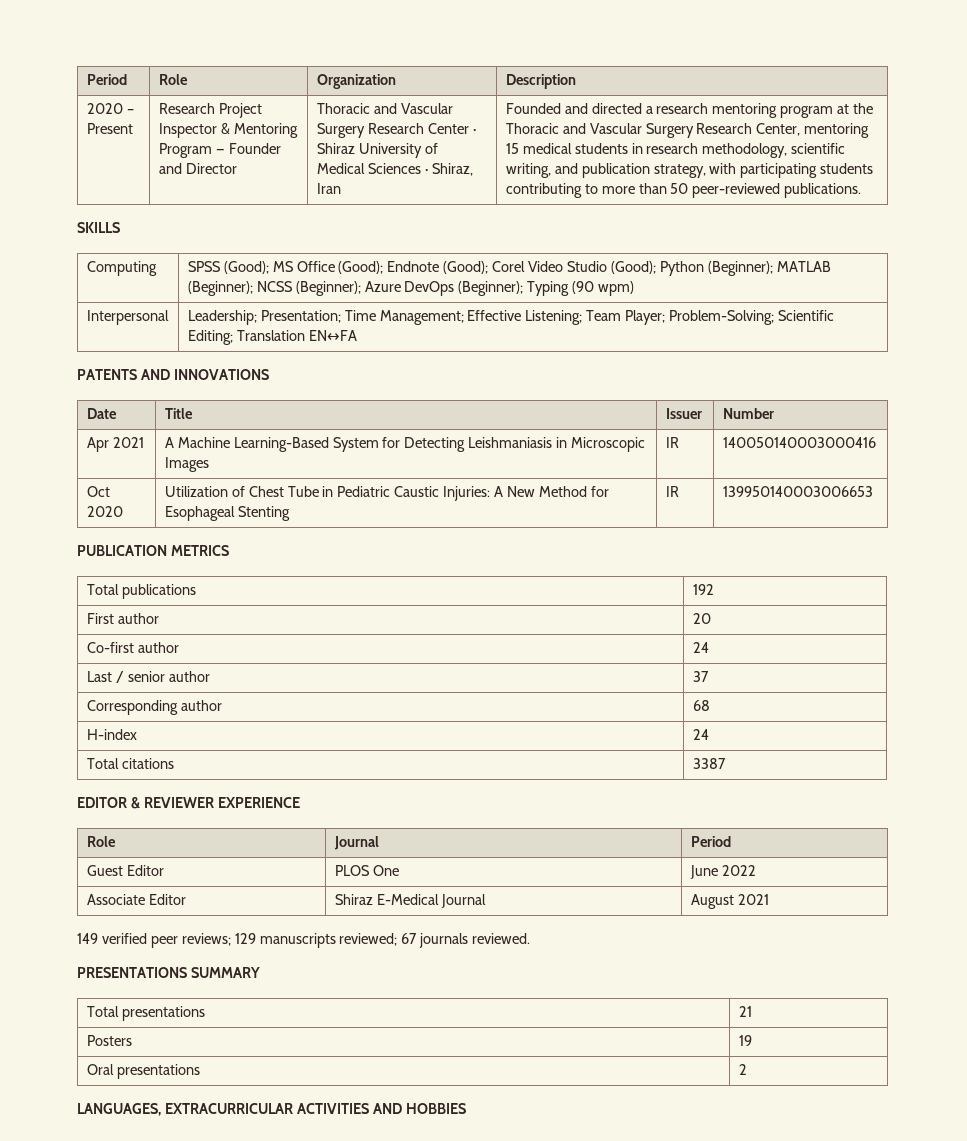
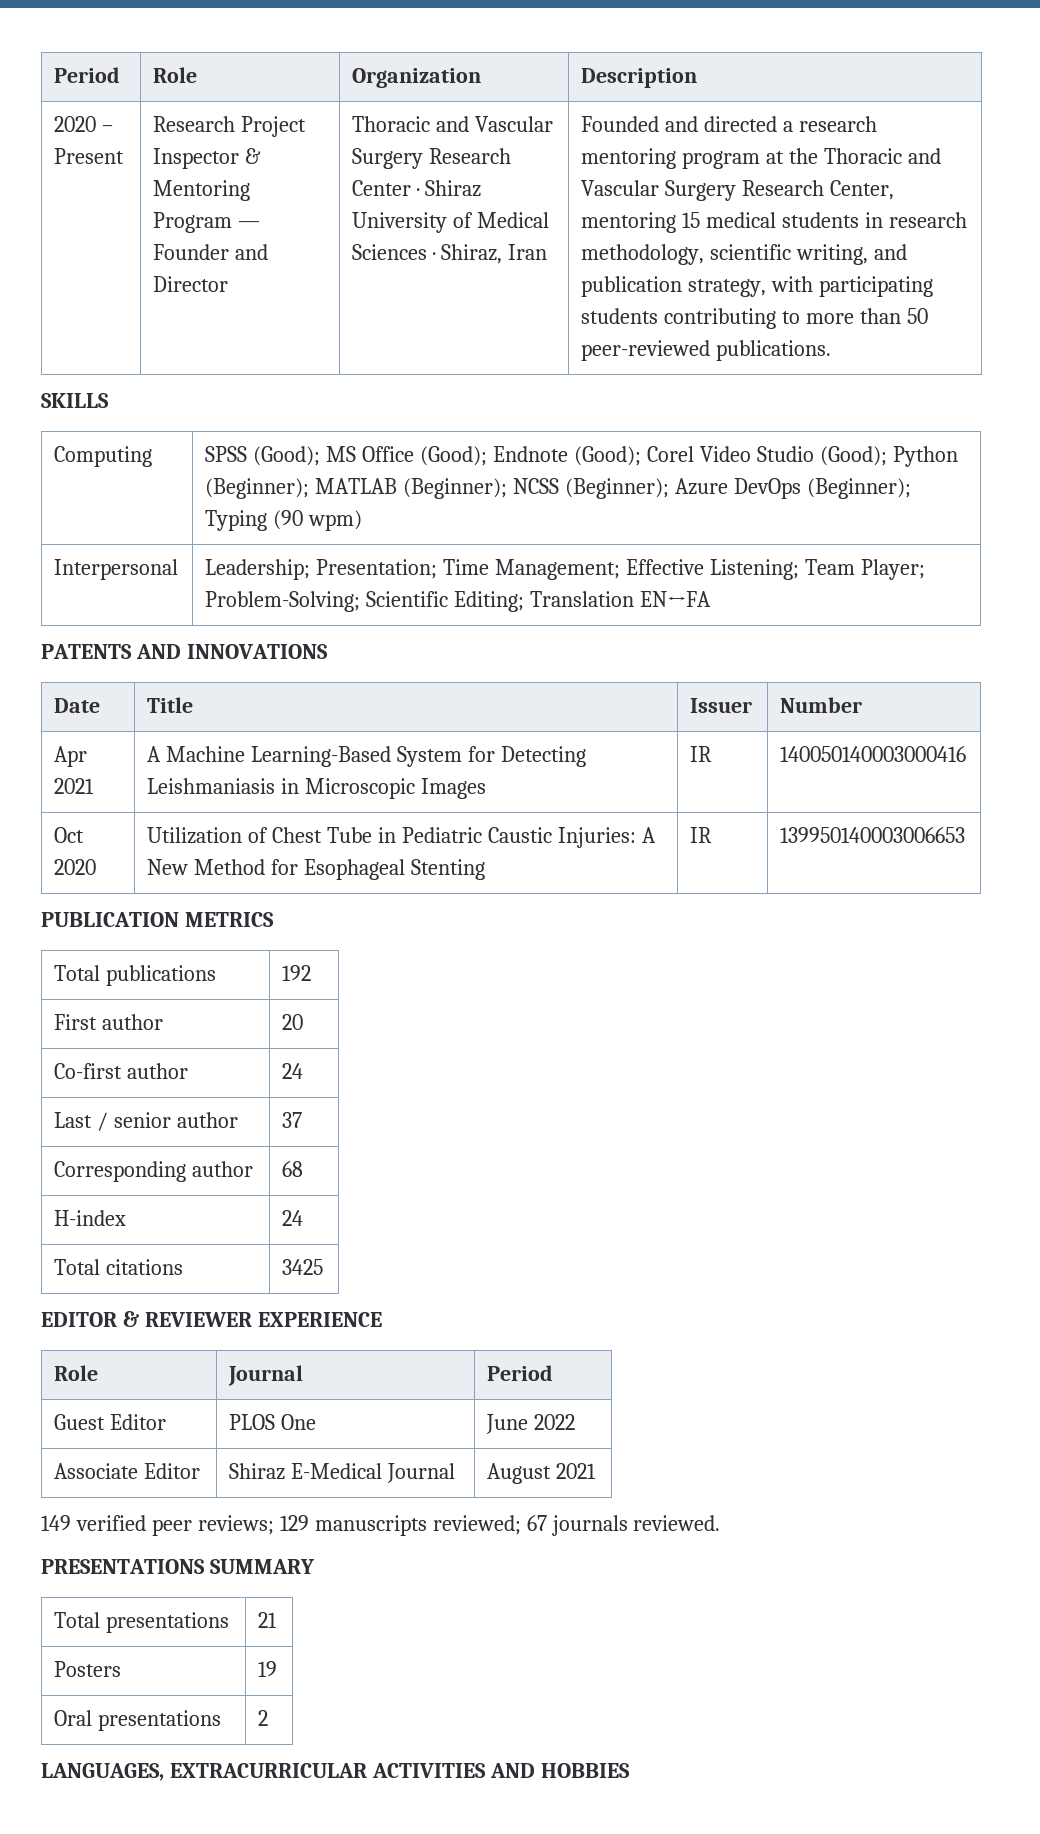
- Total citations | 3387
+ Total citations | 3425

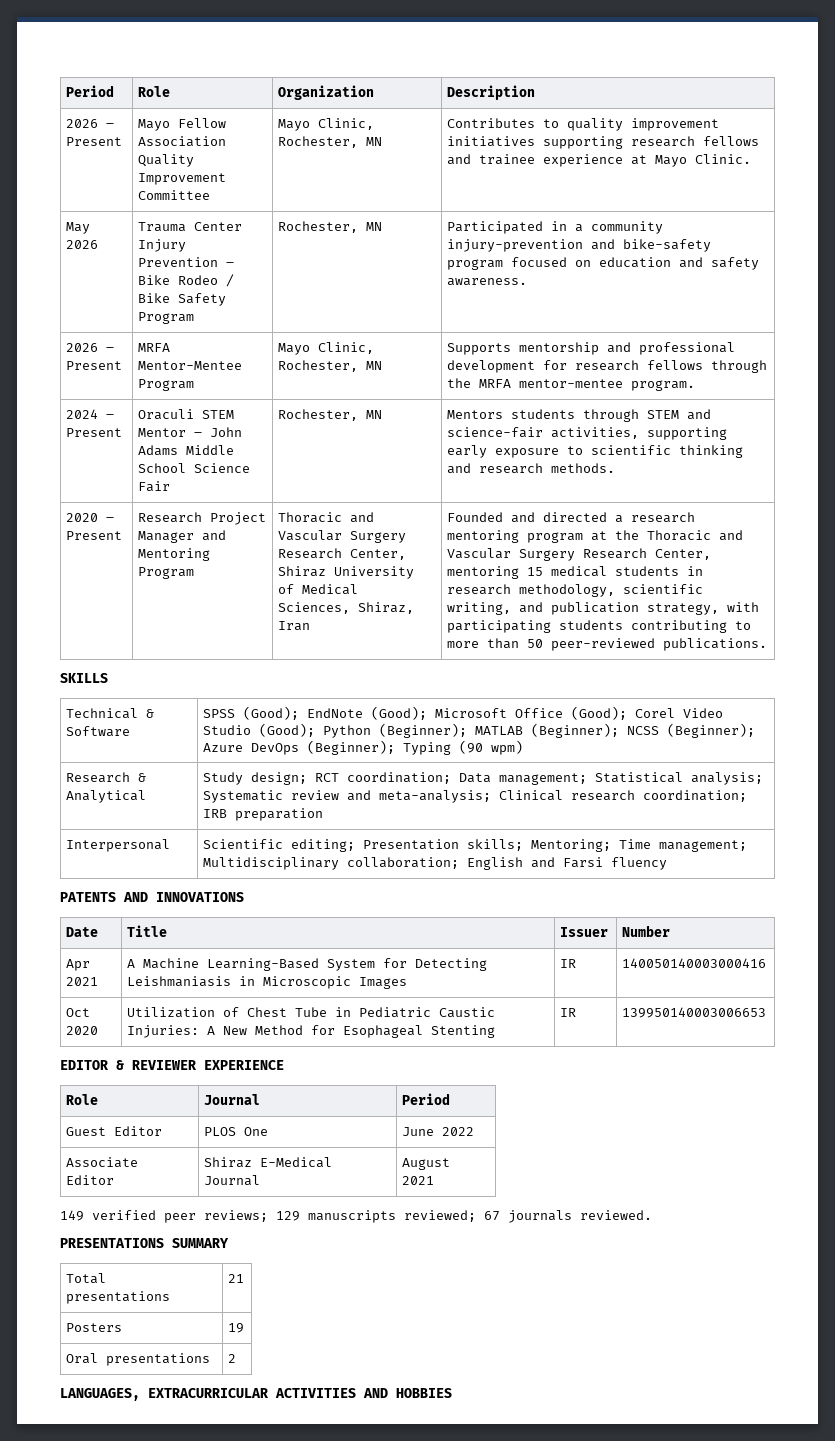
+ 2026 – Present | Mayo Fellow Association Quality Improvement Committee | Mayo Clinic, Rochester, MN | Contributes to quality improvement initiatives supporting research fellows and trainee experience at Mayo Clinic.
+ May 2026 | Trauma Center Injury Prevention – Bike Rodeo / Bike Safety Program | Rochester, MN | Participated in a community injury-prevention and bike-safety program focused on education and safety awareness.
+ 2026 – Present | MRFA Mentor-Mentee Program | Mayo Clinic, Rochester, MN | Supports mentorship and professional development for research fellows through the MRFA mentor-mentee program.
+ 2024 – Present | Oraculi STEM Mentor – John Adams Middle School Science Fair | Rochester, MN | Mentors students through STEM and science-fair activities, supporting early exposure to scientific thinking and research methods.
- Research Project Inspector & Mentoring Program — Founder and Director | Thoracic and Vascular Surgery Research Center · Shiraz University of Medical Sciences · Shiraz, Iran
+ Research Project Manager and Mentoring Program | Thoracic and Vascular Surgery Research Center, Shiraz University of Medical Sciences, Shiraz, Iran
- Computing | SPSS (Good); MS Office (Good); Endnote (Good); Corel Video Studio (Good); Python (Beginner); MATLAB (Beginner); NCSS (Beginner); Azure DevOps (Beginner); Typing (90 wpm)
+ Technical & Software | SPSS (Good); EndNote (Good); Microsoft Office (Good); Corel Video Studio (Good); Python (Beginner); MATLAB (Beginner); NCSS (Beginner); Azure DevOps (Beginner); Typing (90 wpm)
- Interpersonal | Leadership; Presentation; Time Management; Effective Listening; Team Player; Problem-Solving; Scientific Editing; Translation EN↔FA
+ Research & Analytical | Study design; RCT coordination; Data management; Statistical analysis; Systematic review and meta-analysis; Clinical research coordination; IRB preparation
+ Interpersonal | Scientific editing; Presentation skills; Mentoring; Time management; Multidisciplinary collaboration; English and Farsi fluency
- PUBLICATION METRICS
- Total publications | 192
- First author | 20
- Co-first author | 24
- Last / senior author | 37
- Corresponding author | 68
- H-index | 24
- Total citations | 3425

